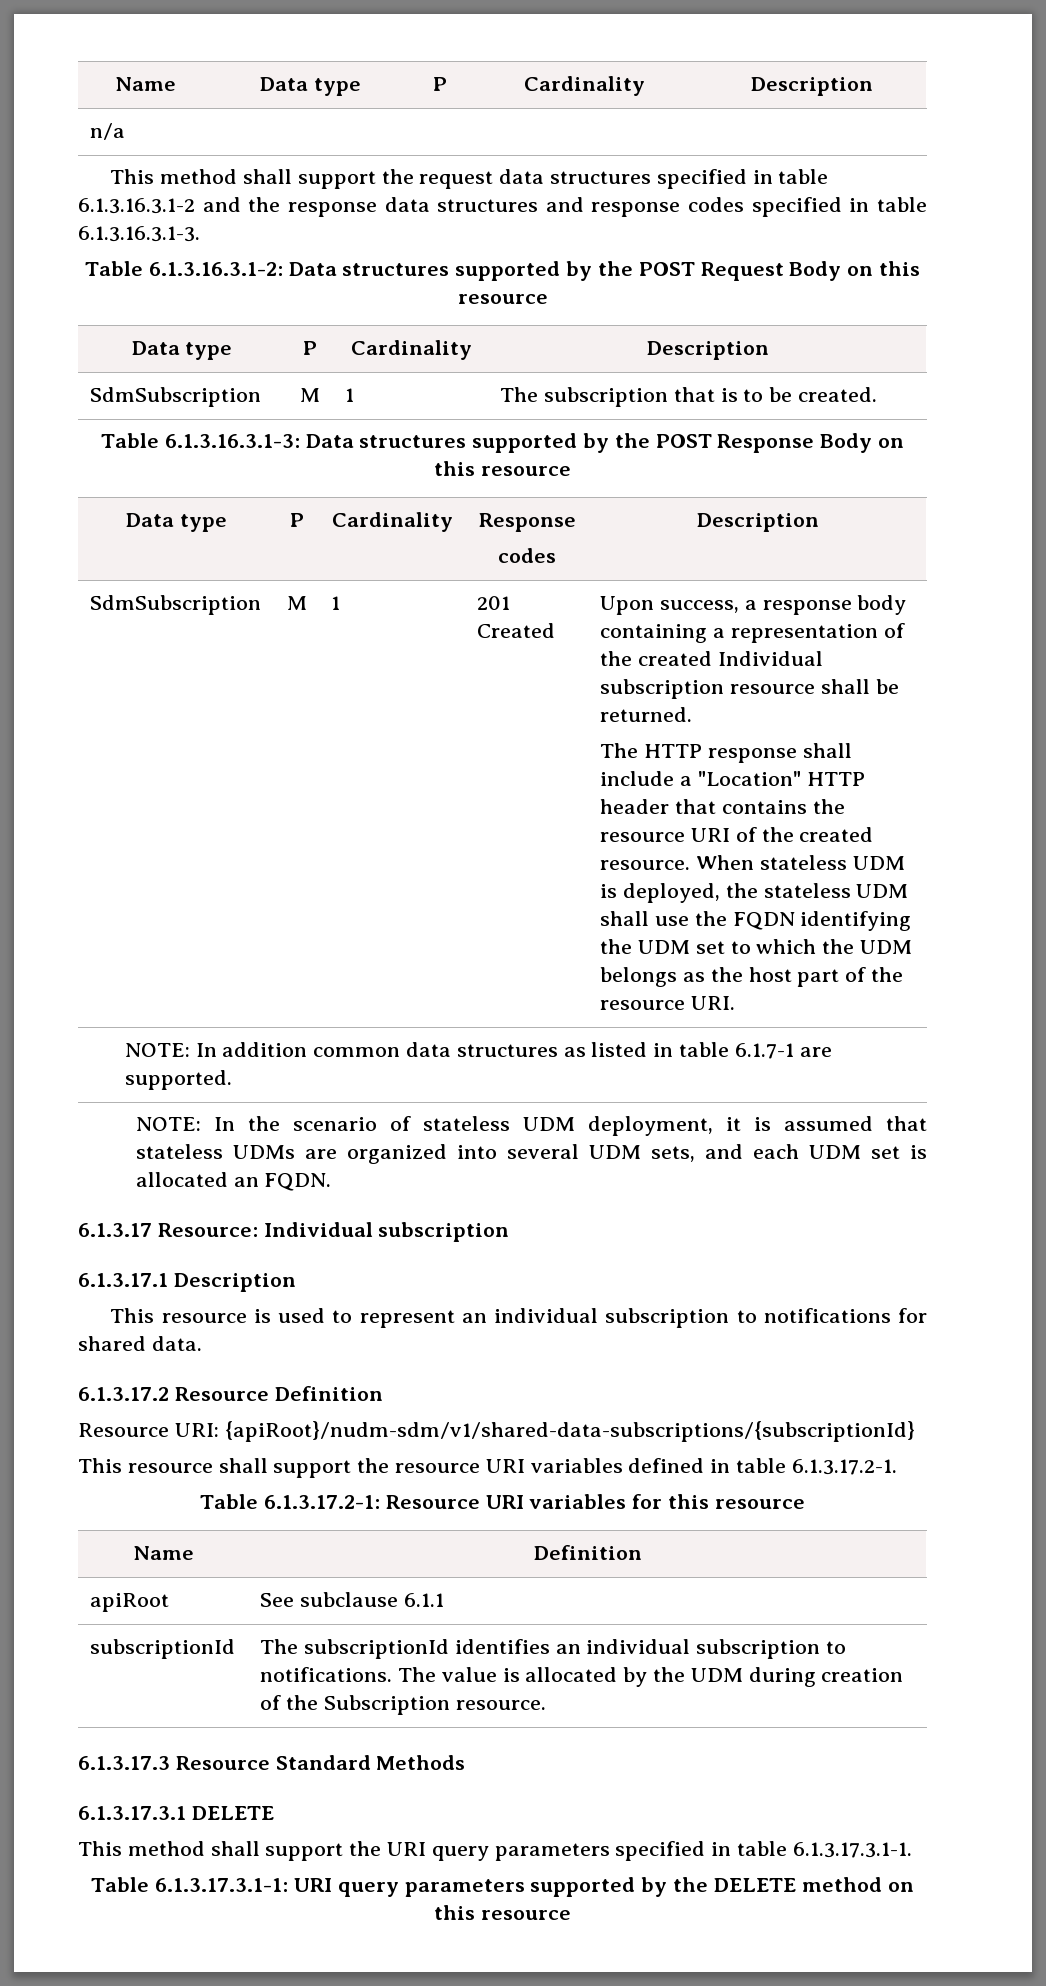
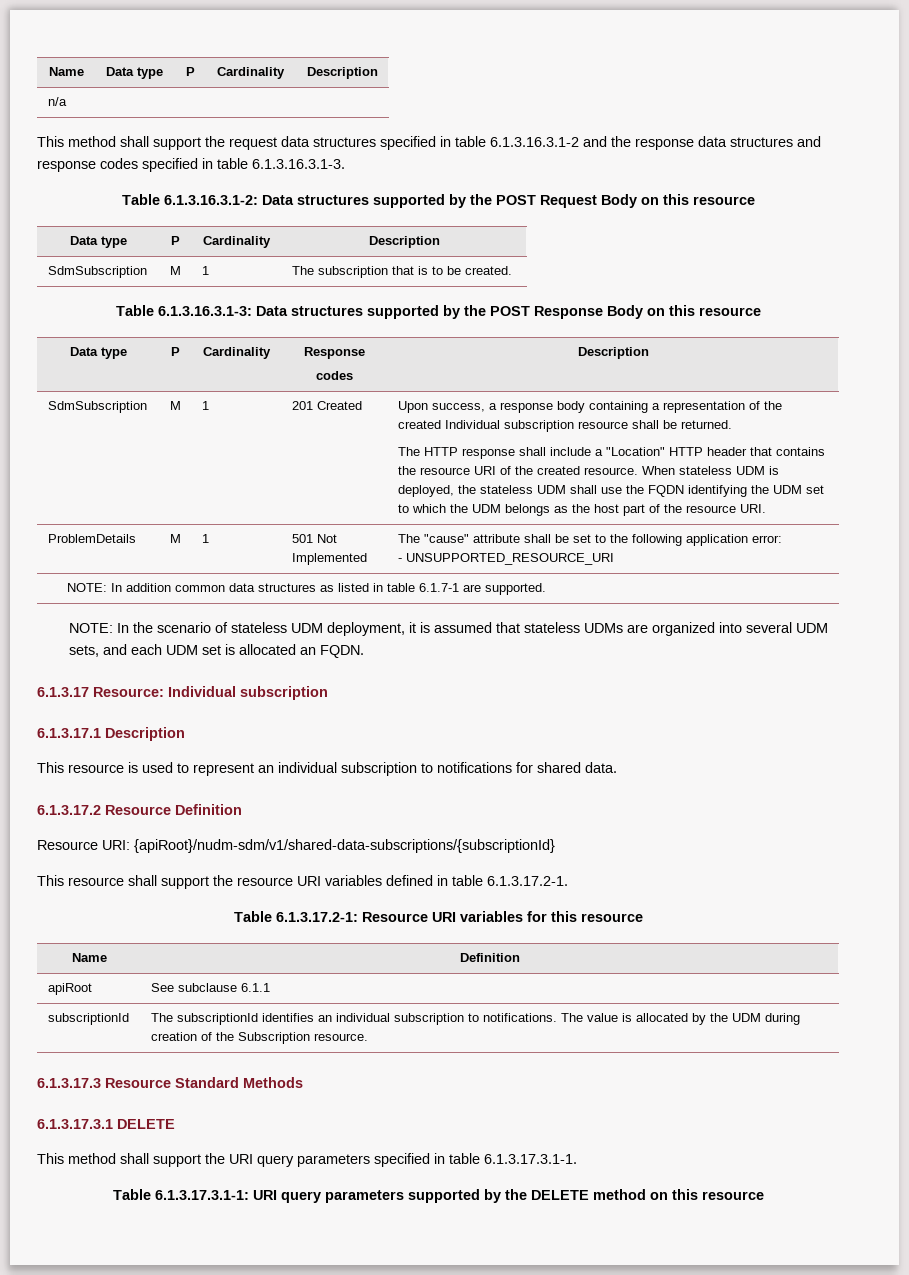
+ ProblemDetails | M | 1 | 501 Not Implemented | The "cause" attribute shall be set to the following application error:
+ - UNSUPPORTED_RESOURCE_URI

